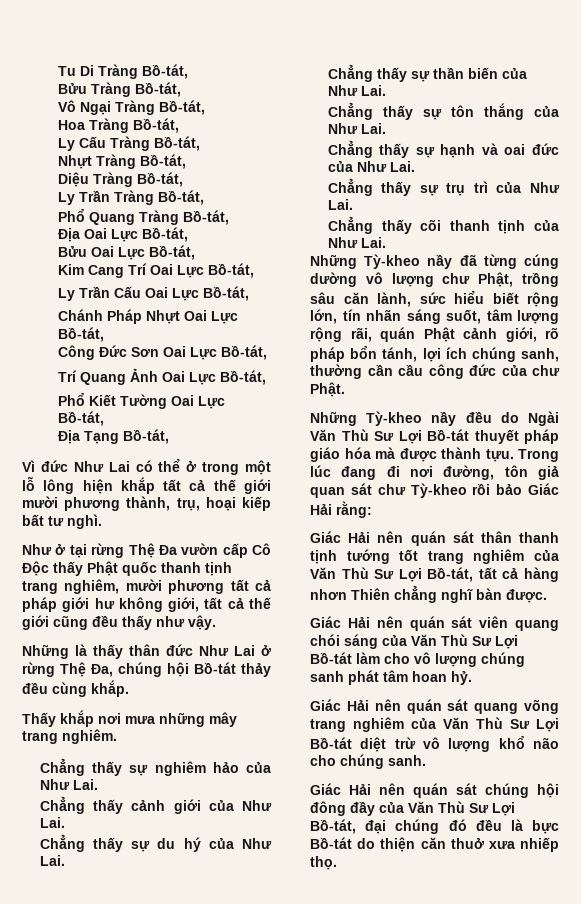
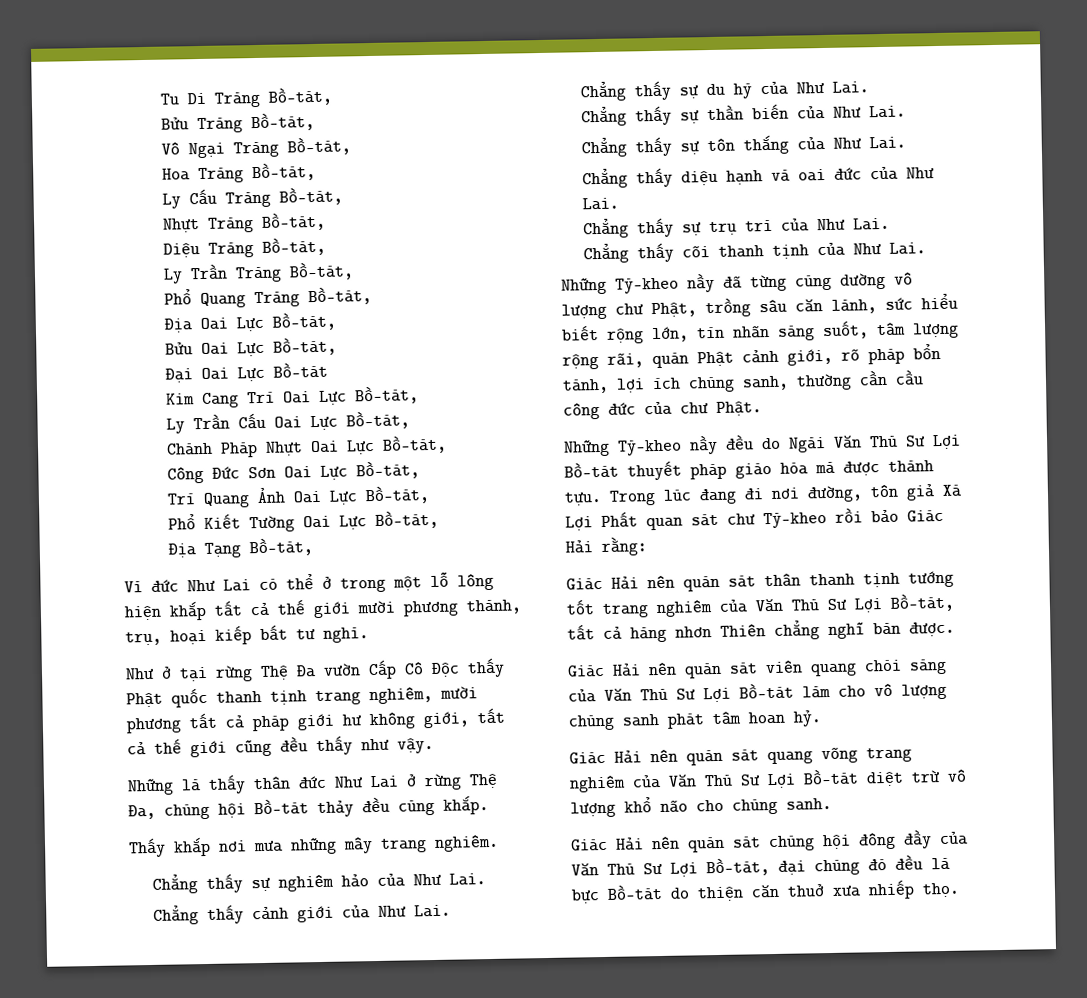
+ Đại Oai Lực Bồ-tát
- Như ở tại rừng Thệ Ða vườn cấp Cô Ðộc thấy Phật quốc thanh tịnh trang nghiêm, mười phương tất cả pháp giới hư không giới, tất cả thế giới cũng đều thấy như vậy.
+ Như ở tại rừng Thệ Ða vườn Cấp Cô Ðộc thấy Phật quốc thanh tịnh trang nghiêm, mười phương tất cả pháp giới hư không giới, tất cả thế giới cũng đều thấy như vậy.
- Chẳng thấy sự hạnh và oai đức của Như Lai.
+ Chẳng thấy diệu hạnh và oai đức của Như Lai.
- Trong lúc đang đi nơi đường, tôn giả quan sát chư Tỳ-kheo rồi bảo Giác Hải rằng:
+ Trong lúc đang đi nơi đường, tôn giả Xá Lợi Phất quan sát chư Tỳ-kheo rồi bảo Giác Hải rằng:

